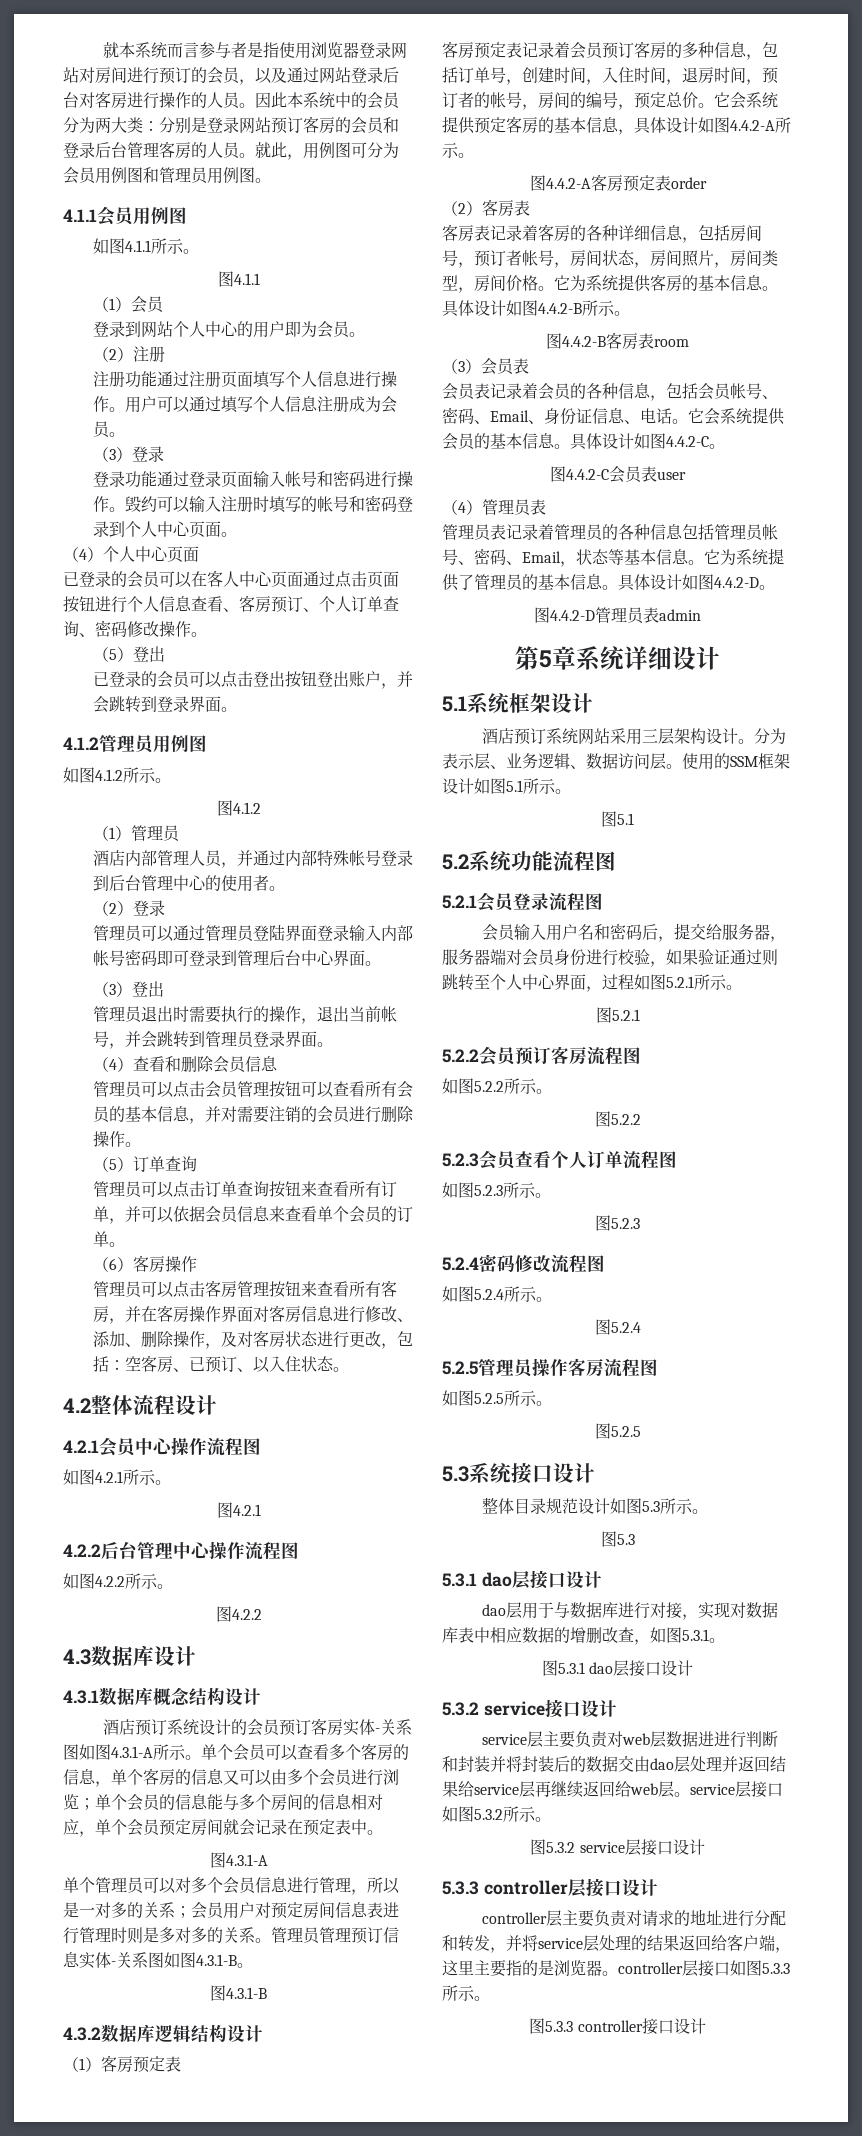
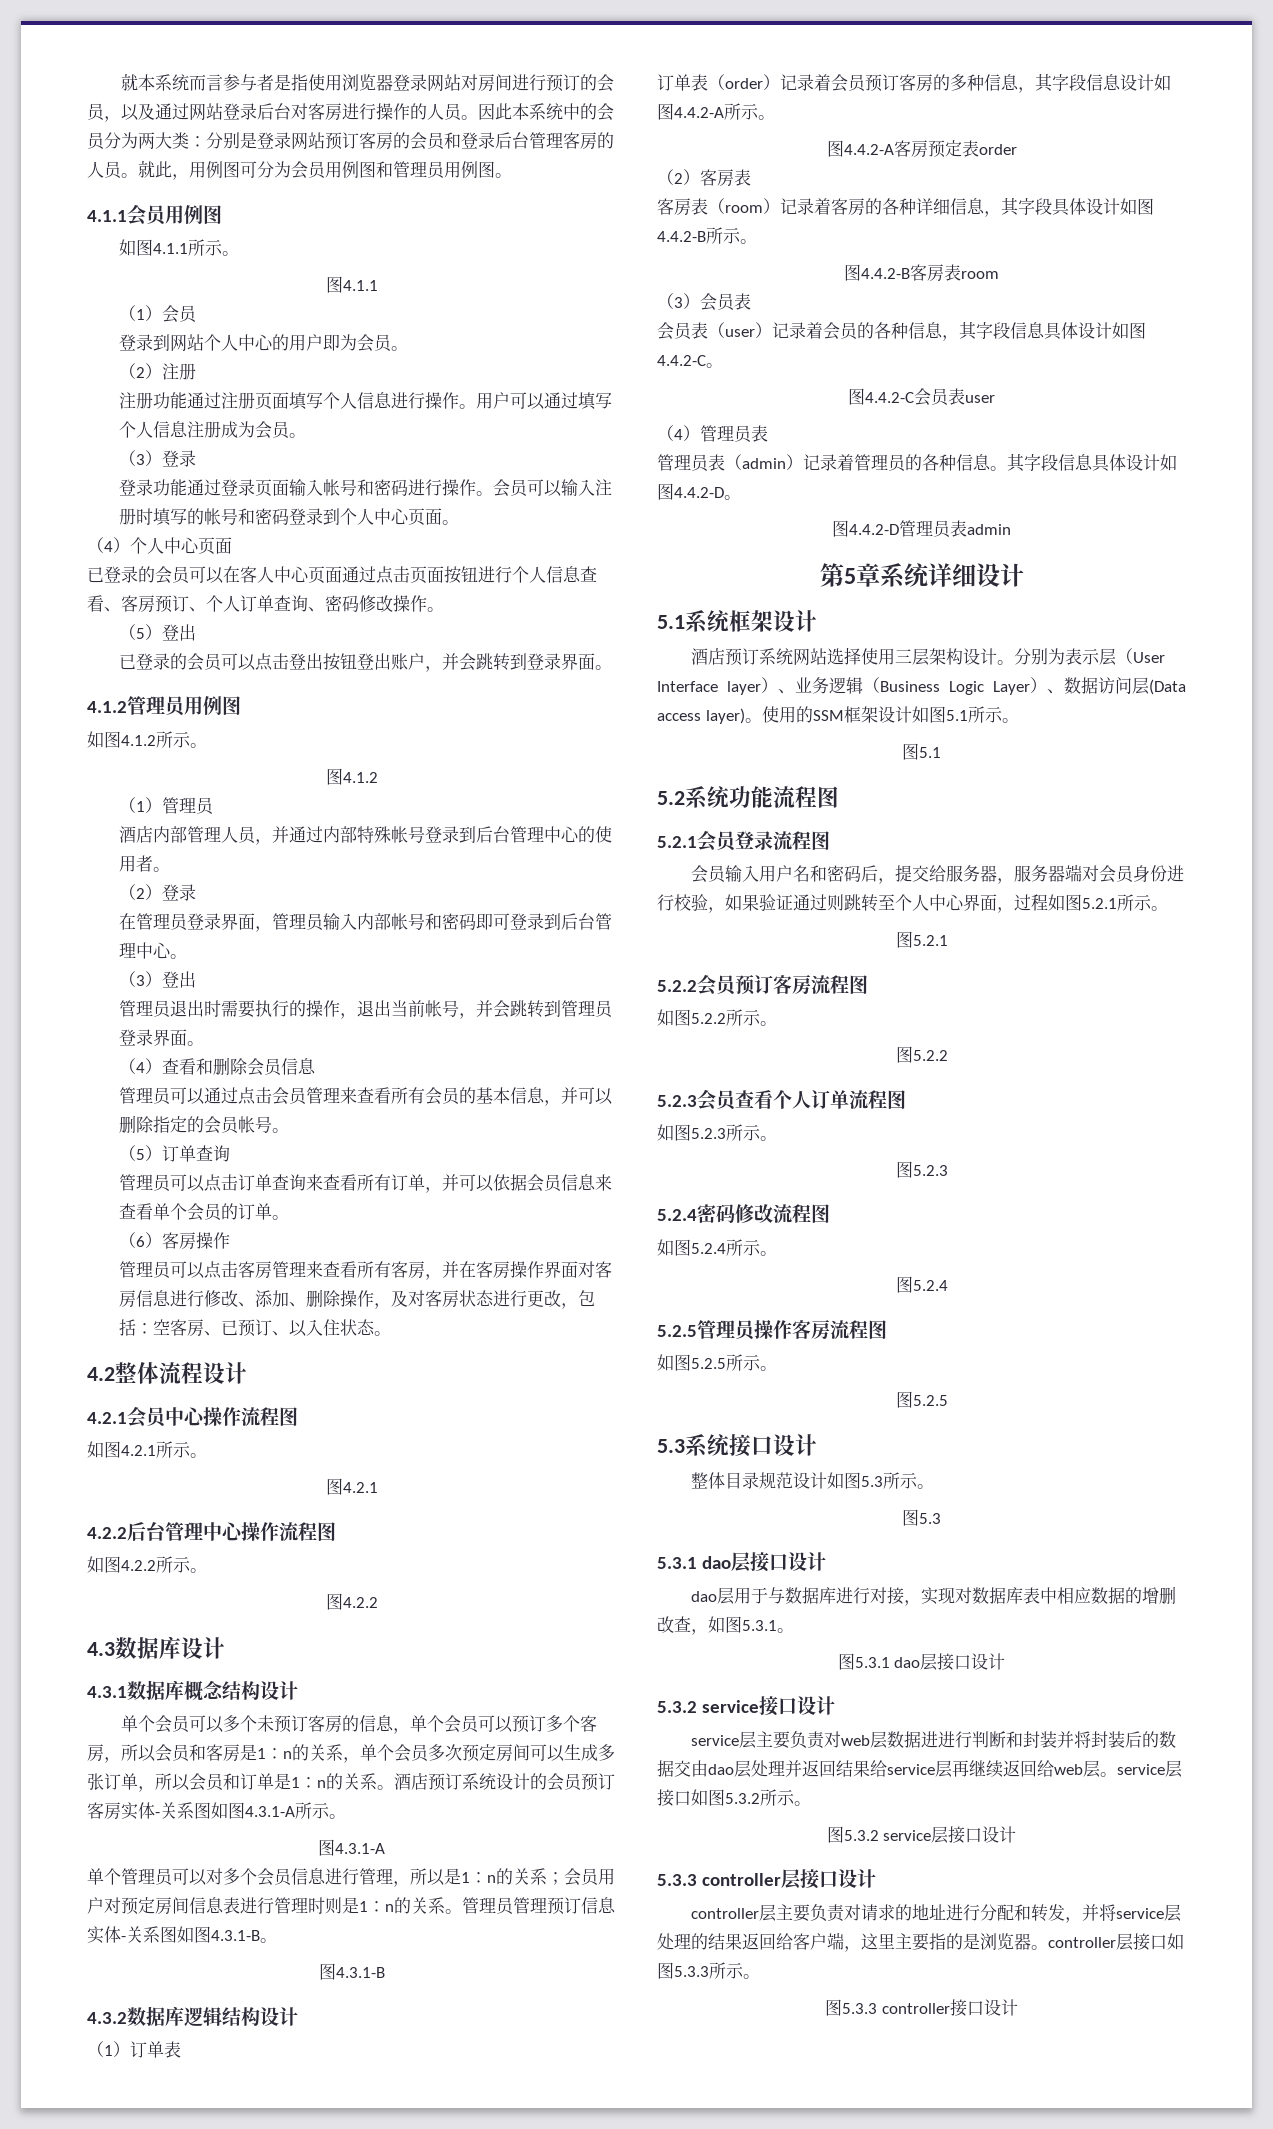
- 毁约可以输入注册时填写的帐号和密码登录到个人中心页面。
+ 会员可以输入注册时填写的帐号和密码登录到个人中心页面。
- 管理员可以通过管理员登陆界面登录输入内部帐号密码即可登录到管理后台中心界面。
+ 在管理员登录界面，管理员输入内部帐号和密码即可登录到后台管理中心。
- 管理员可以点击会员管理按钮可以查看所有会员的基本信息，并对需要注销的会员进行删除操作。
+ 管理员可以通过点击会员管理来查看所有会员的基本信息，并可以删除指定的会员帐号。
- 管理员可以点击订单查询按钮来查看所有订单，并可以依据会员信息来查看单个会员的订单。
+ 管理员可以点击订单查询来查看所有订单，并可以依据会员信息来查看单个会员的订单。
- 管理员可以点击客房管理按钮来查看所有客房，并在客房操作界面对客房信息进行修改、添加、删除操作，及对客房状态进行更改，包括：空客房、已预订、以入住状态。
+ 管理员可以点击客房管理来查看所有客房，并在客房操作界面对客房信息进行修改、添加、删除操作，及对客房状态进行更改，包括：空客房、已预订、以入住状态。
+ 单个会员可以多个未预订客房的信息，单个会员可以预订多个客房，所以会员和客房是1：n的关系，单个会员多次预定房间可以生成多张订单，所以会员和订单是1：n的关系。
- 单个会员可以查看多个客房的信息，单个客房的信息又可以由多个会员进行浏览；单个会员的信息能与多个房间的信息相对应，单个会员预定房间就会记录在预定表中。
- 单个管理员可以对多个会员信息进行管理，所以是一对多的关系；会员用户对预定房间信息表进行管理时则是多对多的关系。
+ 单个管理员可以对多个会员信息进行管理，所以是1：n的关系；会员用户对预定房间信息表进行管理时则是1：n的关系。
- （1）客房预定表
- 客房预定表记录着会员预订客房的多种信息，包括订单号，创建时间，入住时间，退房时间，预订者的帐号，房间的编号，预定总价。它会系统提供预定客房的基本信息，具体设计如图4.4.2-A所示。
+ （1）订单表
+ 订单表（order）记录着会员预订客房的多种信息，其字段信息设计如图4.4.2-A所示。
- 客房表记录着客房的各种详细信息，包括房间号，预订者帐号，房间状态，房间照片，房间类型，房间价格。它为系统提供客房的基本信息。具体设计如图4.4.2-B所示。
+ 客房表（room）记录着客房的各种详细信息，其字段具体设计如图4.4.2-B所示。
- 会员表记录着会员的各种信息，包括会员帐号、密码、Email、身份证信息、电话。它会系统提供会员的基本信息。具体设计如图4.4.2-C。
+ 会员表（user）记录着会员的各种信息，其字段信息具体设计如图4.4.2-C。
- 管理员表记录着管理员的各种信息包括管理员帐号、密码、Email，状态等基本信息。它为系统提供了管理员的基本信息。具体设计如图4.4.2-D。
+ 管理员表（admin）记录着管理员的各种信息。其字段信息具体设计如图4.4.2-D。
- 酒店预订系统网站采用三层架构设计。
+ 酒店预订系统网站选择使用三层架构设计。
- 分为表示层、业务逻辑、数据访问层。
+ 分别为表示层（User Interface layer）、业务逻辑（Business Logic Layer）、数据访问层(Data access layer)。

